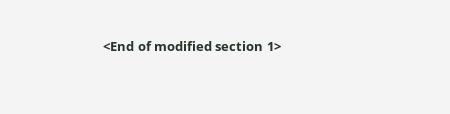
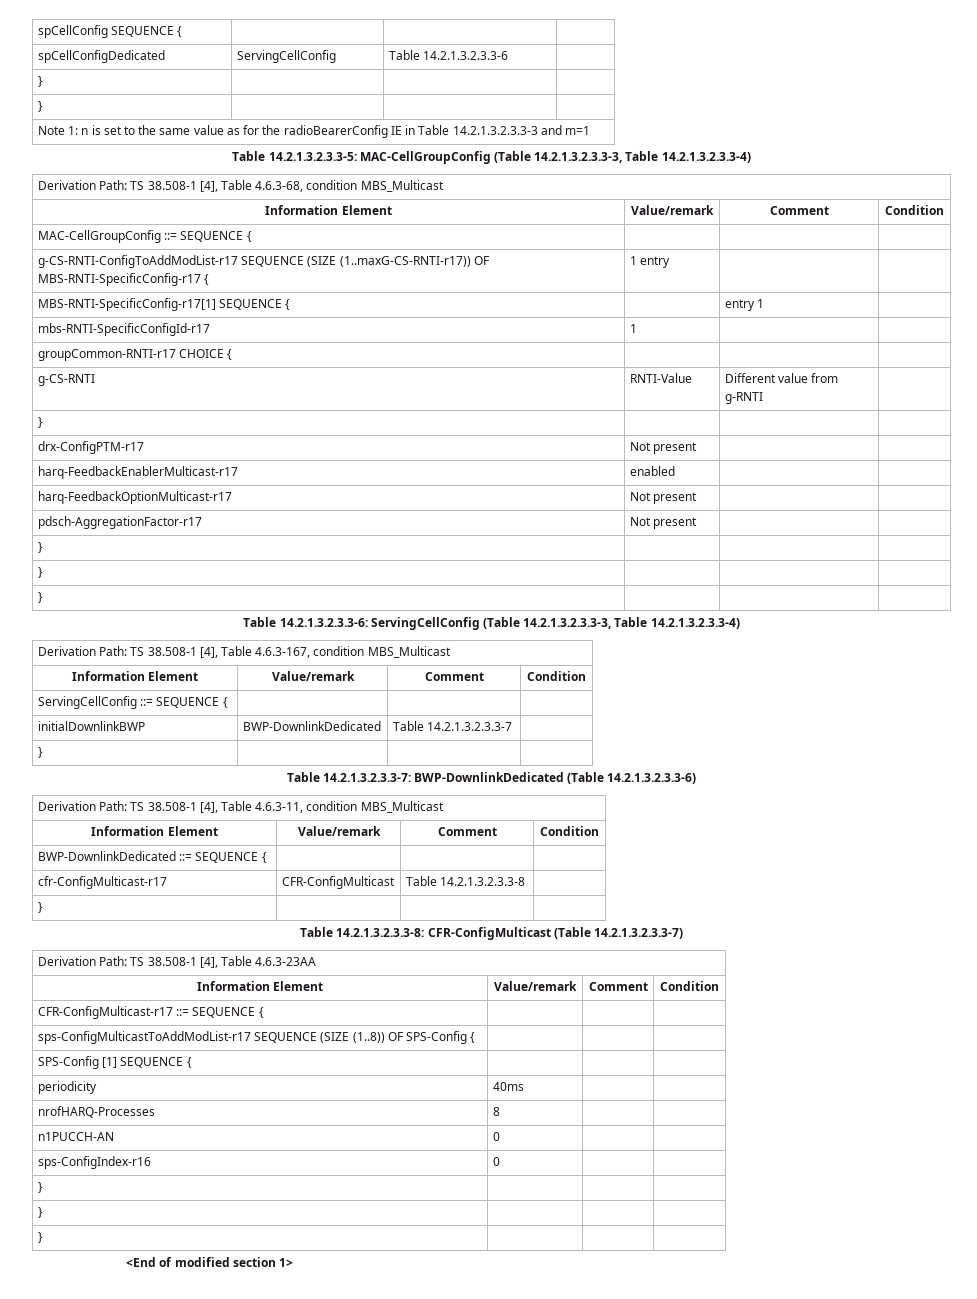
+ spCellConfig SEQUENCE { | | |
+ spCellConfigDedicated | ServingCellConfig | Table 14.2.1.3.2.3.3-6 |
+ } | | |
+ } | | |
+ Note 1: n is set to the same value as for the radioBearerConfig IE in Table 14.2.1.3.2.3.3-3 and m=1
+ Table 14.2.1.3.2.3.3-5: MAC-CellGroupConfig (Table 14.2.1.3.2.3.3-3, Table 14.2.1.3.2.3.3-4)
+ Derivation Path: TS 38.508-1 [4], Table 4.6.3-68, condition MBS_Multicast
+ Information Element | Value/remark | Comment | Condition
+ MAC-CellGroupConfig ::= SEQUENCE { | | |
+ g-CS-RNTI-ConfigToAddModList-r17 SEQUENCE (SIZE (1..maxG-CS-RNTI-r17)) OF MBS-RNTI-SpecificConfig-r17 { | 1 entry | |
+ MBS-RNTI-SpecificConfig-r17[1] SEQUENCE { | | entry 1 |
+ mbs-RNTI-SpecificConfigId-r17 | 1 | |
+ groupCommon-RNTI-r17 CHOICE { | | |
+ g-CS-RNTI | RNTI-Value | Different value from g-RNTI |
+ } | | |
+ drx-ConfigPTM-r17 | Not present | |
+ harq-FeedbackEnablerMulticast-r17 | enabled | |
+ harq-FeedbackOptionMulticast-r17 | Not present | |
+ pdsch-AggregationFactor-r17 | Not present | |
+ } | | |
+ } | | |
+ } | | |
+ Table 14.2.1.3.2.3.3-6: ServingCellConfig (Table 14.2.1.3.2.3.3-3, Table 14.2.1.3.2.3.3-4)
+ Derivation Path: TS 38.508-1 [4], Table 4.6.3-167, condition MBS_Multicast
+ Information Element | Value/remark | Comment | Condition
+ ServingCellConfig ::= SEQUENCE { | | |
+ initialDownlinkBWP | BWP-DownlinkDedicated | Table 14.2.1.3.2.3.3-7 |
+ } | | |
+ Table 14.2.1.3.2.3.3-7: BWP-DownlinkDedicated (Table 14.2.1.3.2.3.3-6)
+ Derivation Path: TS 38.508-1 [4], Table 4.6.3-11, condition MBS_Multicast
+ Information Element | Value/remark | Comment | Condition
+ BWP-DownlinkDedicated ::= SEQUENCE { | | |
+ cfr-ConfigMulticast-r17 | CFR-ConfigMulticast | Table 14.2.1.3.2.3.3-8 |
+ } | | |
+ Table 14.2.1.3.2.3.3-8: CFR-ConfigMulticast (Table 14.2.1.3.2.3.3-7)
+ Derivation Path: TS 38.508-1 [4], Table 4.6.3-23AA
+ Information Element | Value/remark | Comment | Condition
+ CFR-ConfigMulticast-r17 ::= SEQUENCE { | | |
+ sps-ConfigMulticastToAddModList-r17 SEQUENCE (SIZE (1..8)) OF SPS-Config { | | |
+ SPS-Config [1] SEQUENCE { | | |
+ periodicity | 40ms | |
+ nrofHARQ-Processes | 8 | |
+ n1PUCCH-AN | 0 | |
+ sps-ConfigIndex-r16 | 0 | |
+ } | | |
+ } | | |
+ } | | |

